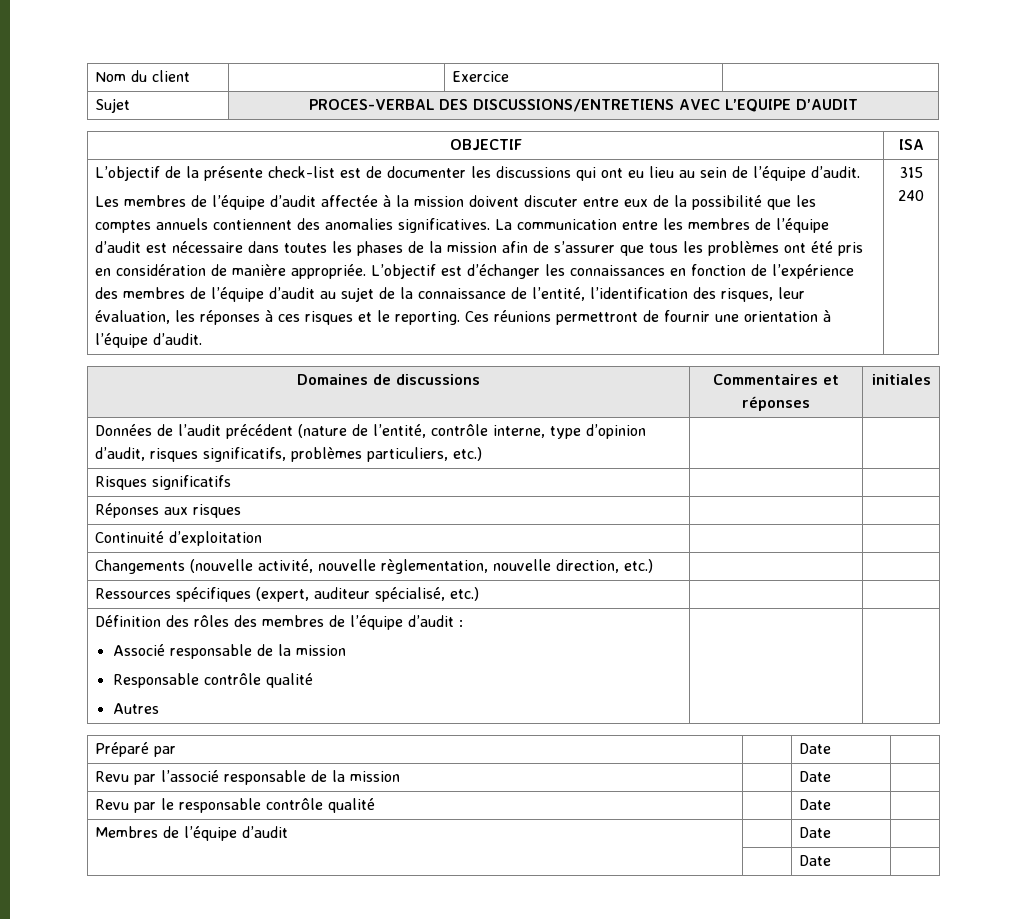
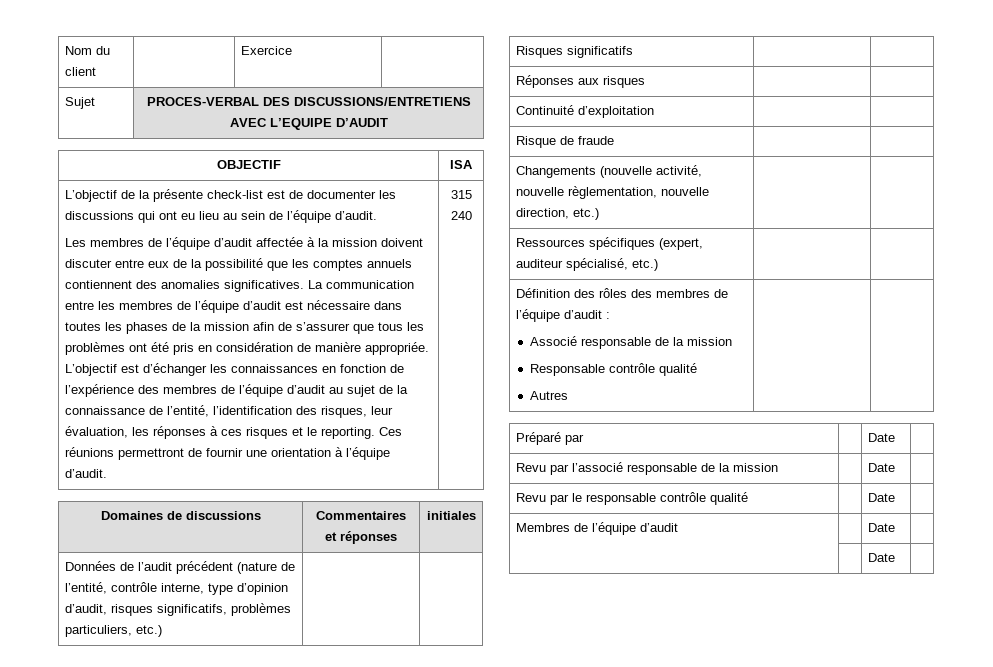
+ Risque de fraude | |

